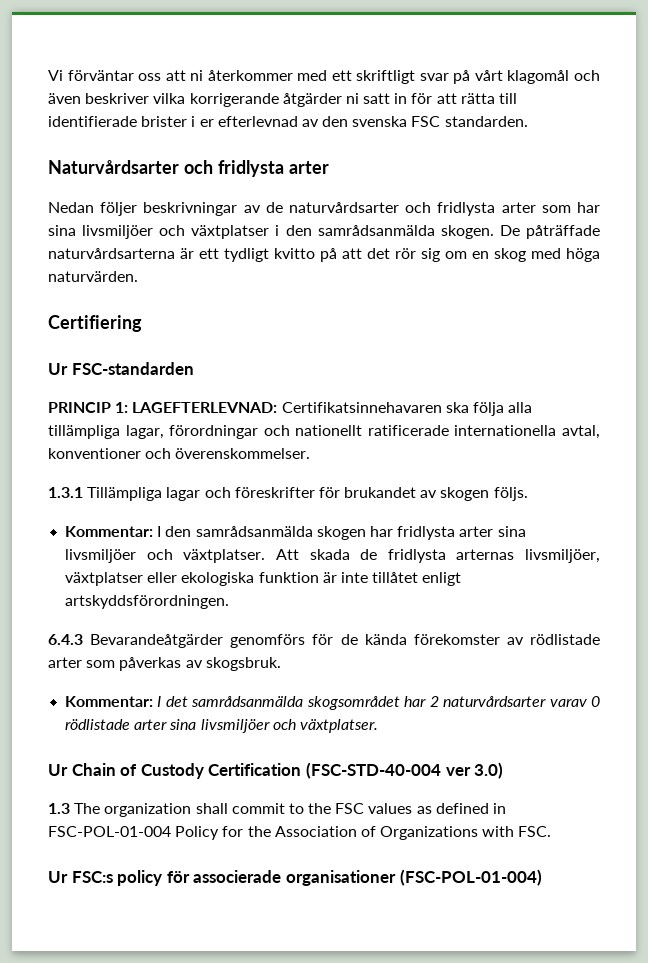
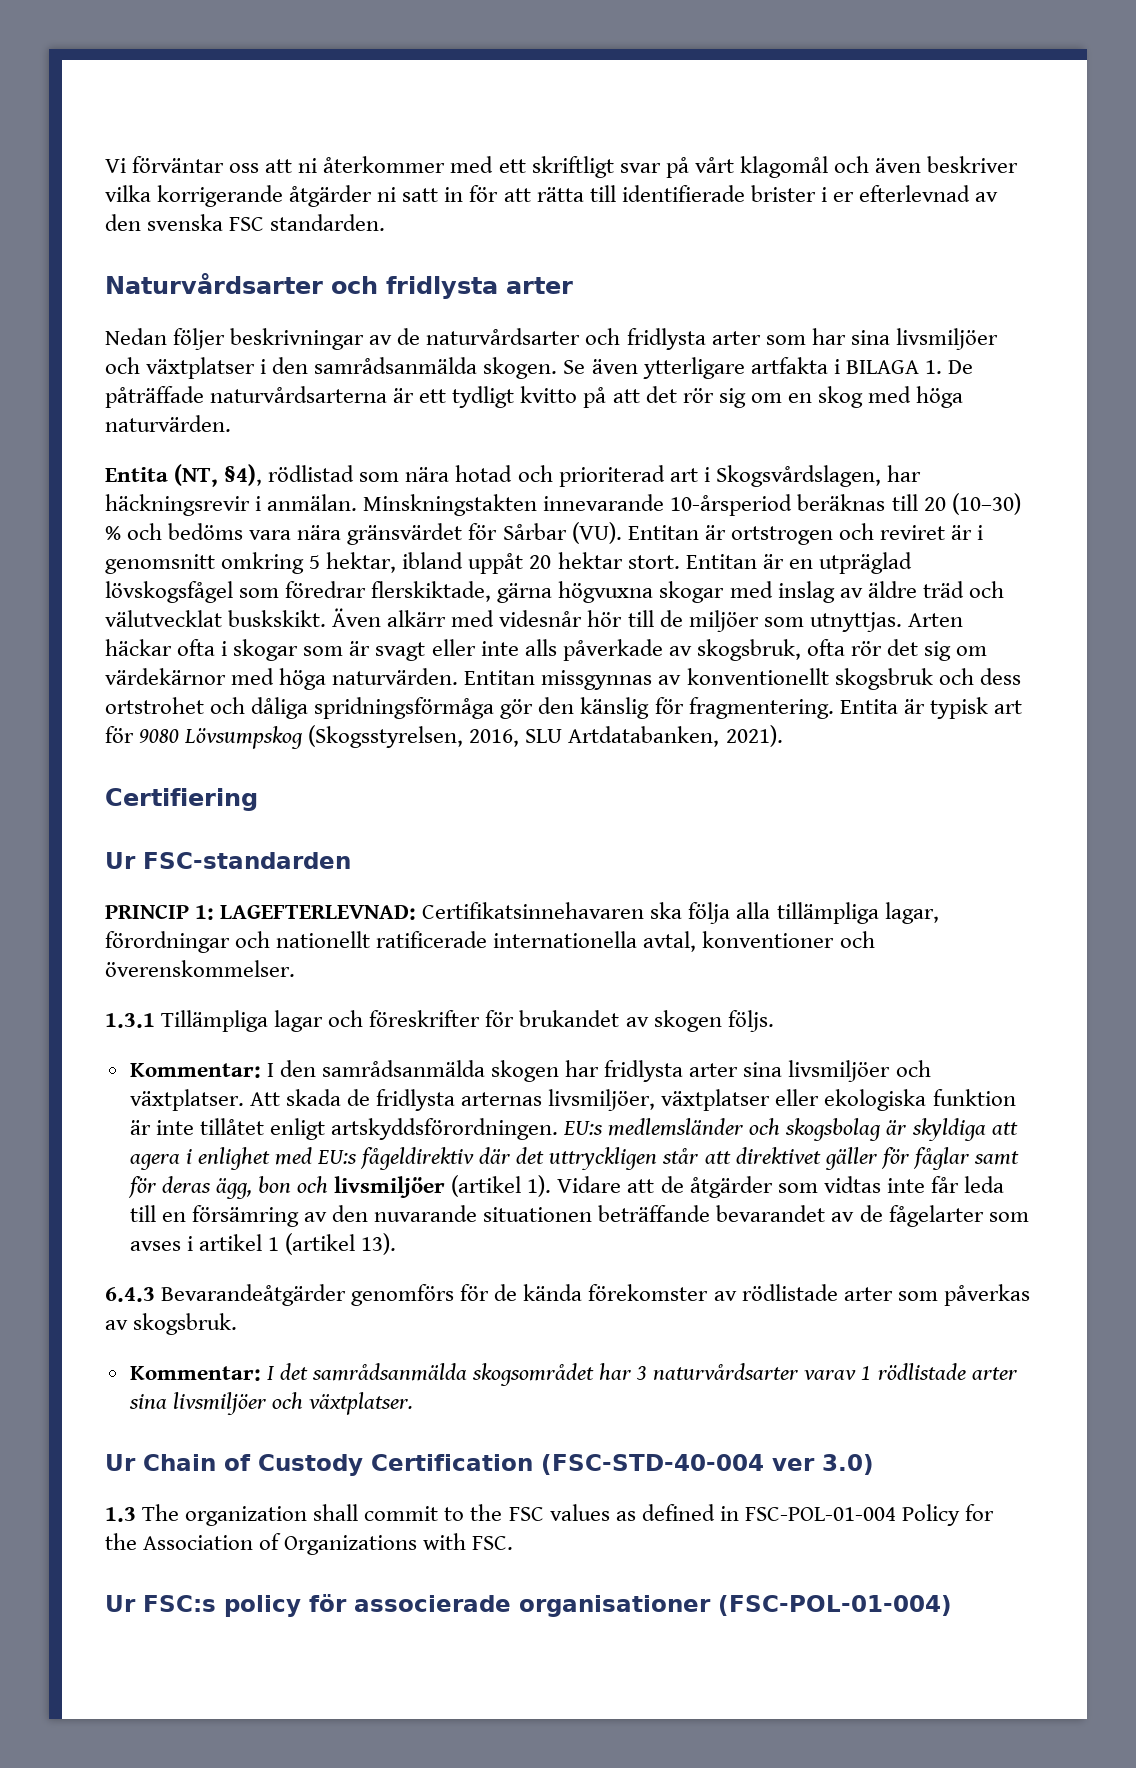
- De påträffade naturvårdsarterna är ett tydligt kvitto på att det rör sig om en skog med höga naturvärden.
+ Se även ytterligare artfakta i BILAGA 1. De påträffade naturvårdsarterna är ett tydligt kvitto på att det rör sig om en skog med höga naturvärden.
+ Entita (NT, §4), rödlistad som nära hotad och prioriterad art i Skogsvårdslagen, har häckningsrevir i anmälan. Minskningstakten innevarande 10-årsperiod beräknas till 20 (10–30) % och bedöms vara nära gränsvärdet för Sårbar (VU). Entitan är ortstrogen och reviret är i genomsnitt omkring 5 hektar, ibland uppåt 20 hektar stort. Entitan är en utpräglad lövskogsfågel som föredrar flerskiktade, gärna högvuxna skogar med inslag av äldre träd och välutvecklat buskskikt. Även alkärr med videsnår hör till de miljöer som utnyttjas. Arten häckar ofta i skogar som är svagt eller inte alls påverkade av skogsbruk, ofta rör det sig om värdekärnor med höga naturvärden. Entitan missgynnas av konventionellt skogsbruk och dess ortstrohet och dåliga spridningsförmåga gör den känslig för fragmentering. Entita är typisk art för 9080 Lövsumpskog (Skogsstyrelsen, 2016, SLU Artdatabanken, 2021).
+ EU:s medlemsländer och skogsbolag är skyldiga att agera i enlighet med EU:s fågeldirektiv där det uttryckligen står att direktivet gäller för fåglar samt för deras ägg, bon och livsmiljöer (artikel 1). Vidare att de åtgärder som vidtas inte får leda till en försämring av den nuvarande situationen beträffande bevarandet av de fågelarter som avses i artikel 1 (artikel 13).
- Kommentar: I det samrådsanmälda skogsområdet har 2 naturvårdsarter varav 0 rödlistade arter sina livsmiljöer och växtplatser.
+ Kommentar: I det samrådsanmälda skogsområdet har 3 naturvårdsarter varav 1 rödlistade arter sina livsmiljöer och växtplatser.

